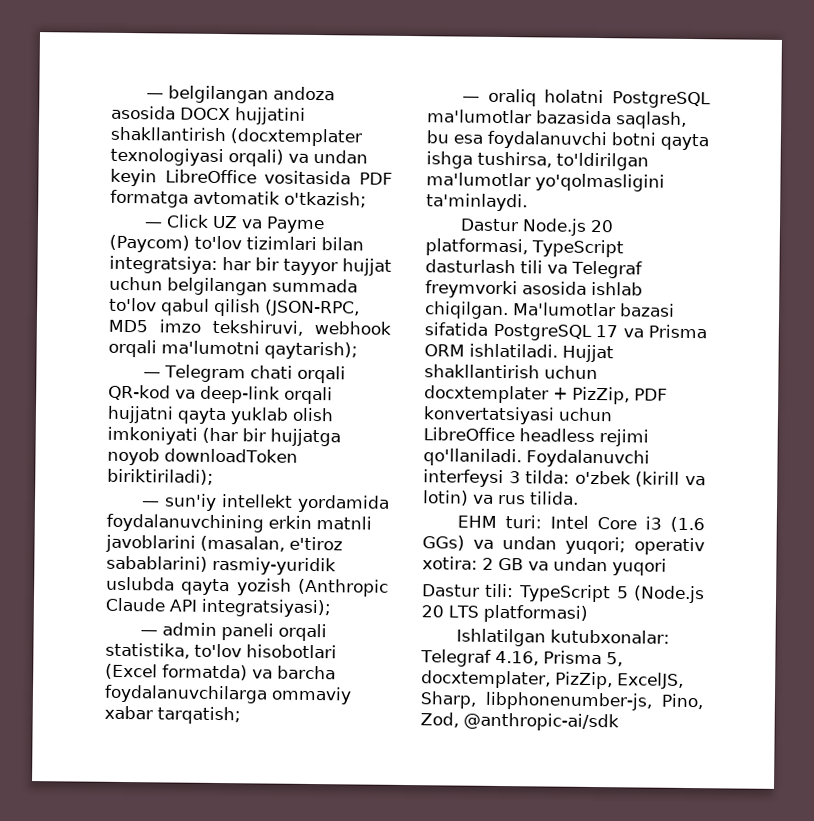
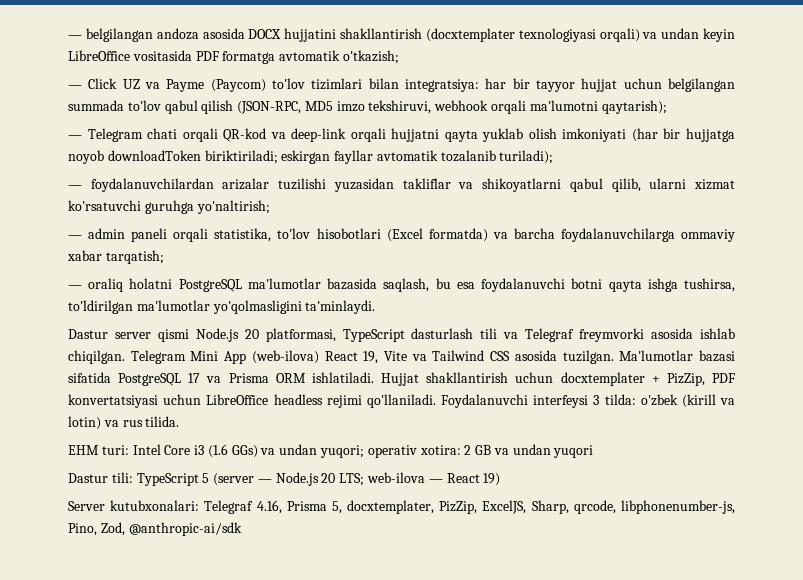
- — Telegram chati orqali QR-kod va deep-link orqali hujjatni qayta yuklab olish imkoniyati (har bir hujjatga noyob downloadToken biriktiriladi);
- — sun'iy intellekt yordamida foydalanuvchining erkin matnli javoblarini (masalan, e'tiroz sabablarini) rasmiy-yuridik uslubda qayta yozish (Anthropic Claude API integratsiyasi);
+ — Telegram chati orqali QR-kod va deep-link orqali hujjatni qayta yuklab olish imkoniyati (har bir hujjatga noyob downloadToken biriktiriladi; eskirgan fayllar avtomatik tozalanib turiladi);
+ — foydalanuvchilardan arizalar tuzilishi yuzasidan takliflar va shikoyatlarni qabul qilib, ularni xizmat ko'rsatuvchi guruhga yo'naltirish;
- Dastur Node.js 20 platformasi, TypeScript dasturlash tili va Telegraf freymvorki asosida ishlab chiqilgan.
+ Dastur server qismi Node.js 20 platformasi, TypeScript dasturlash tili va Telegraf freymvorki asosida ishlab chiqilgan.
+ Telegram Mini App (web-ilova) React 19, Vite va Tailwind CSS asosida tuzilgan.
- Dastur tili: TypeScript 5 (Node.js 20 LTS platformasi)
- Ishlatilgan kutubxonalar: Telegraf 4.16, Prisma 5, docxtemplater, PizZip, ExcelJS, Sharp, libphonenumber-js, Pino, Zod, @anthropic-ai/sdk
+ Dastur tili: TypeScript 5 (server — Node.js 20 LTS; web-ilova — React 19)
+ Server kutubxonalari: Telegraf 4.16, Prisma 5, docxtemplater, PizZip, ExcelJS, Sharp, qrcode, libphonenumber-js, Pino, Zod, @anthropic-ai/sdk

